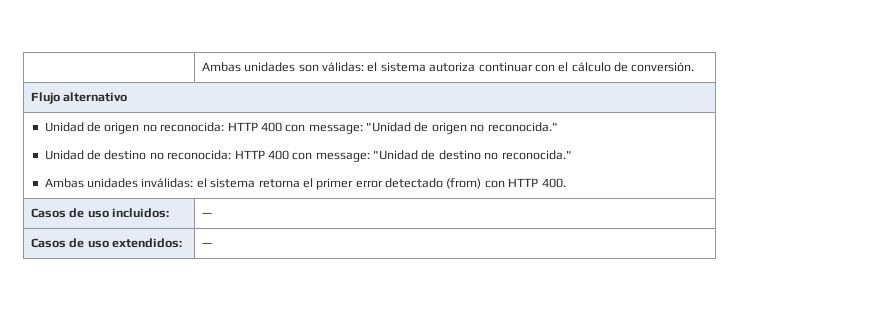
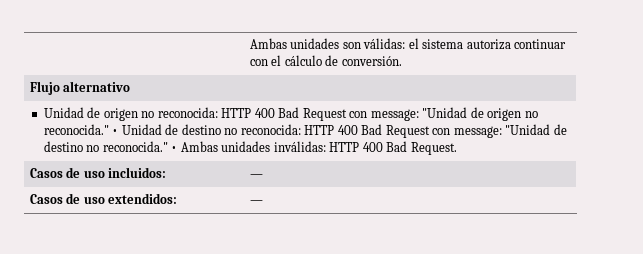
- Unidad de origen no reconocida: HTTP 400 con message: "Unidad de origen no reconocida."
- Unidad de destino no reconocida: HTTP 400 con message: "Unidad de destino no reconocida."
- Ambas unidades inválidas: el sistema retorna el primer error detectado (from) con HTTP 400.
+ Unidad de origen no reconocida: HTTP 400 Bad Request con message: "Unidad de origen no reconocida." • Unidad de destino no reconocida: HTTP 400 Bad Request con message: "Unidad de destino no reconocida." • Ambas unidades inválidas: HTTP 400 Bad Request.

